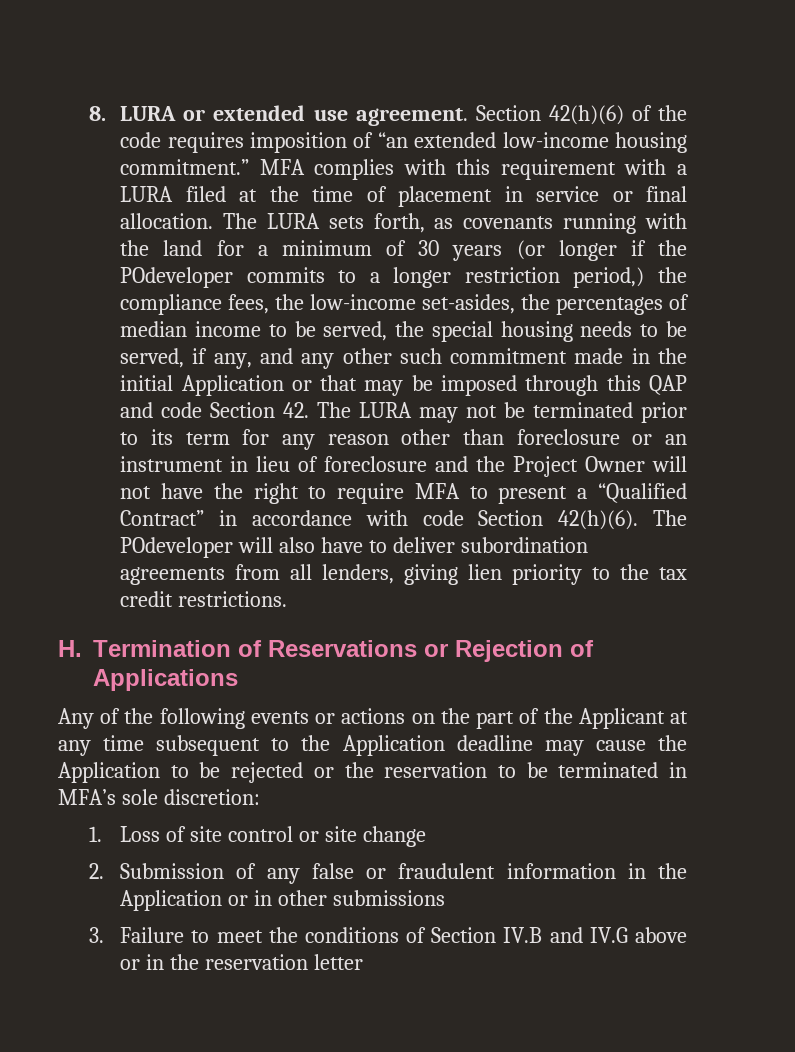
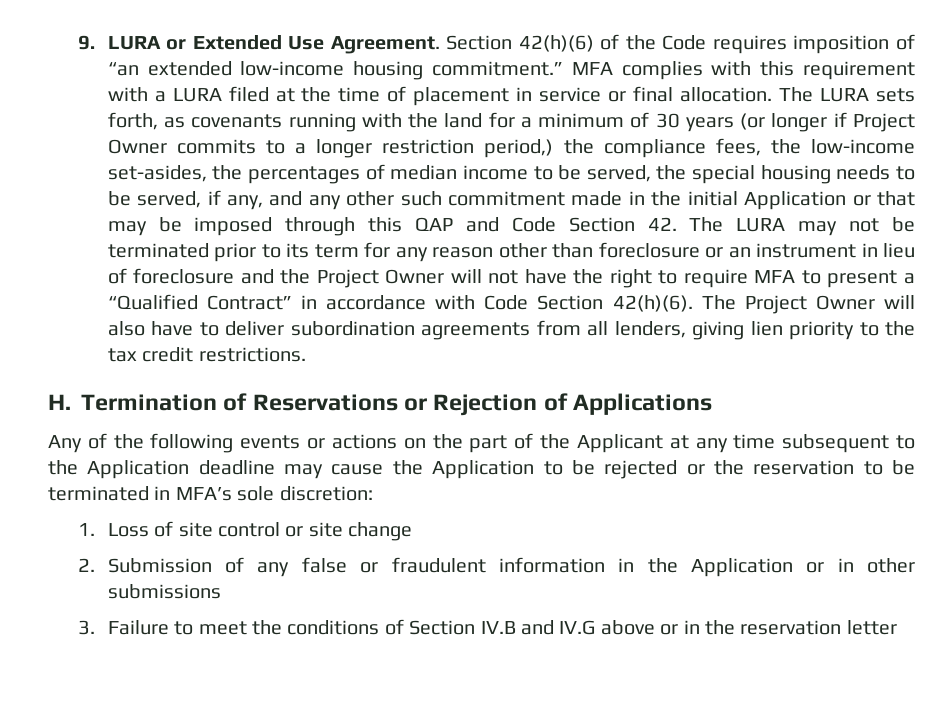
- 8. LURA or extended use agreement.
+ 9. LURA or Extended Use Agreement.
- Section 42(h)(6) of the code requires imposition of “an extended low-income housing commitment.”
+ Section 42(h)(6) of the Code requires imposition of “an extended low-income housing commitment.”
- The LURA sets forth, as covenants running with the land for a minimum of 30 years (or longer if the POdeveloper commits to a longer restriction period,) the compliance fees, the low-income set-asides, the percentages of median income to be served, the special housing needs to be served, if any, and any other such commitment made in the initial Application or that may be imposed through this QAP and code Section 42. The LURA may not be terminated prior to its term for any reason other than foreclosure or an instrument in lieu of foreclosure and the Project Owner will not have the right to require MFA to present a “Qualified Contract” in accordance with code Section 42(h)(6).
+ The LURA sets forth, as covenants running with the land for a minimum of 30 years (or longer if Project Owner commits to a longer restriction period,) the compliance fees, the low-income set-asides, the percentages of median income to be served, the special housing needs to be served, if any, and any other such commitment made in the initial Application or that may be imposed through this QAP and Code Section 42. The LURA may not be terminated prior to its term for any reason other than foreclosure or an instrument in lieu of foreclosure and the Project Owner will not have the right to require MFA to present a “Qualified Contract” in accordance with Code Section 42(h)(6).
- The POdeveloper will also have to deliver subordination agreements from all lenders, giving lien priority to the tax credit restrictions.
+ The Project Owner will also have to deliver subordination agreements from all lenders, giving lien priority to the tax credit restrictions.

